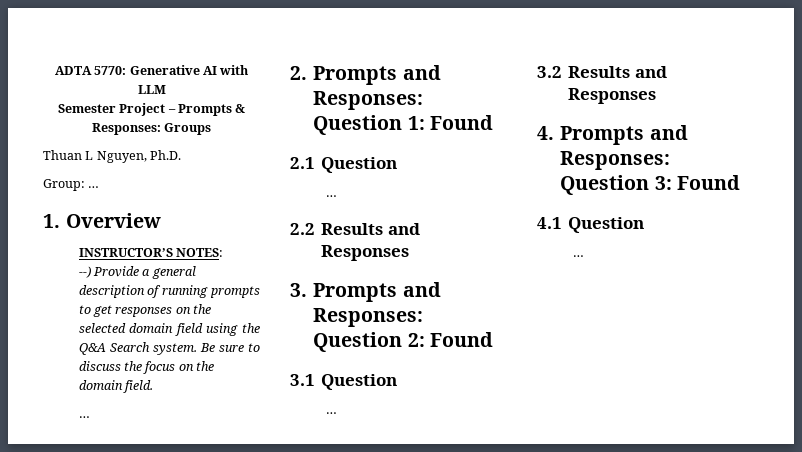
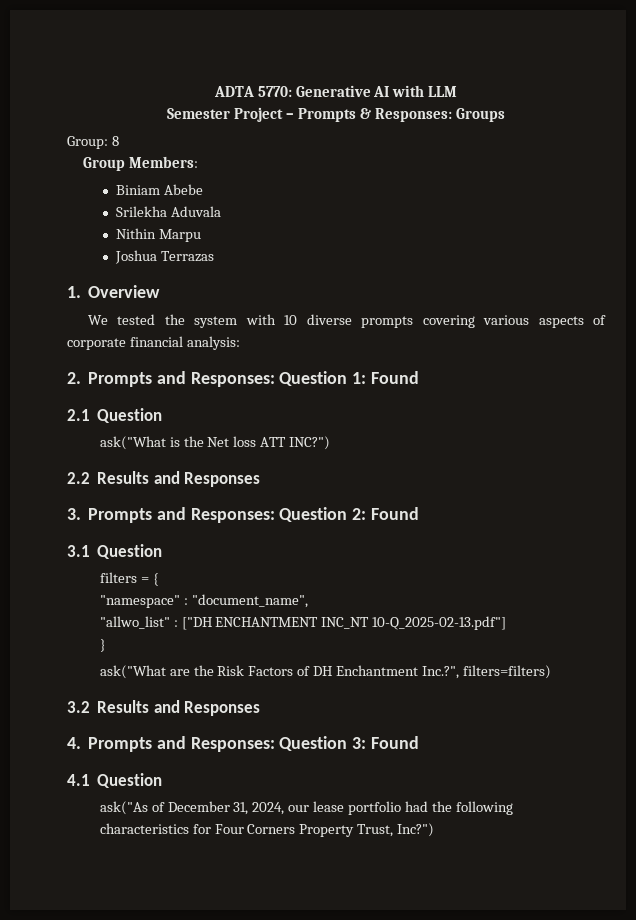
- Thuan L Nguyen, Ph.D.
- Group: …
+ Group: 8
+ Group Members:
+ Biniam Abebe
+ Srilekha Aduvala
+ Nithin Marpu
+ Joshua Terrazas
  1. Overview
- INSTRUCTOR’S NOTES:
- --) Provide a general description of running prompts to get responses on the selected domain field using the Q&A Search system. Be sure to discuss the focus on the domain field.
- …
+ We tested the system with 10 diverse prompts covering various aspects of corporate financial analysis:
  2.1 Question
- …
+ ask("What is the Net loss ATT INC?")
  3.1 Question
- …
+ filters = {
+ "namespace" : "document_name",
+ "allwo_list" : ["DH ENCHANTMENT INC_NT 10-Q_2025-02-13.pdf"]
+ }
+ ask("What are the Risk Factors of DH Enchantment Inc.?", filters=filters)
  4.1 Question
- …
+ ask("As of December 31, 2024, our lease portfolio had the following characteristics for Four Corners Property Trust, Inc?")

